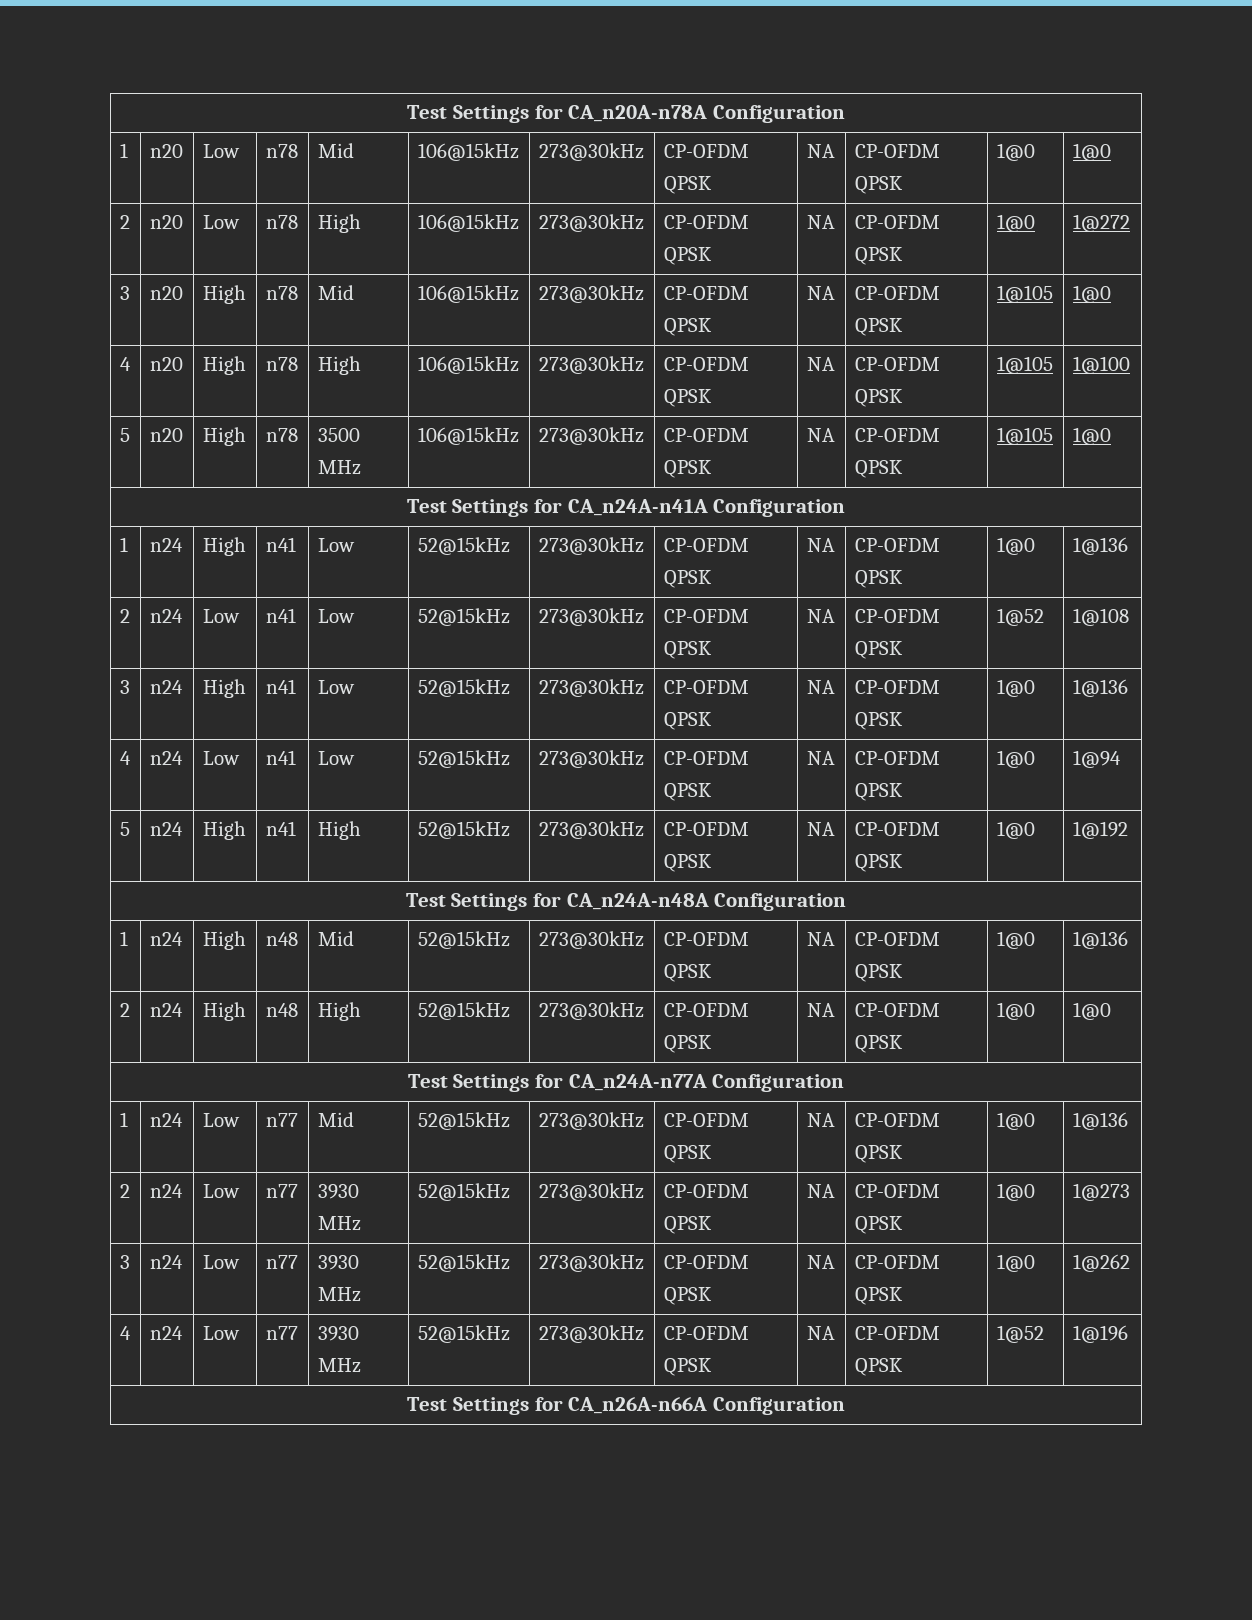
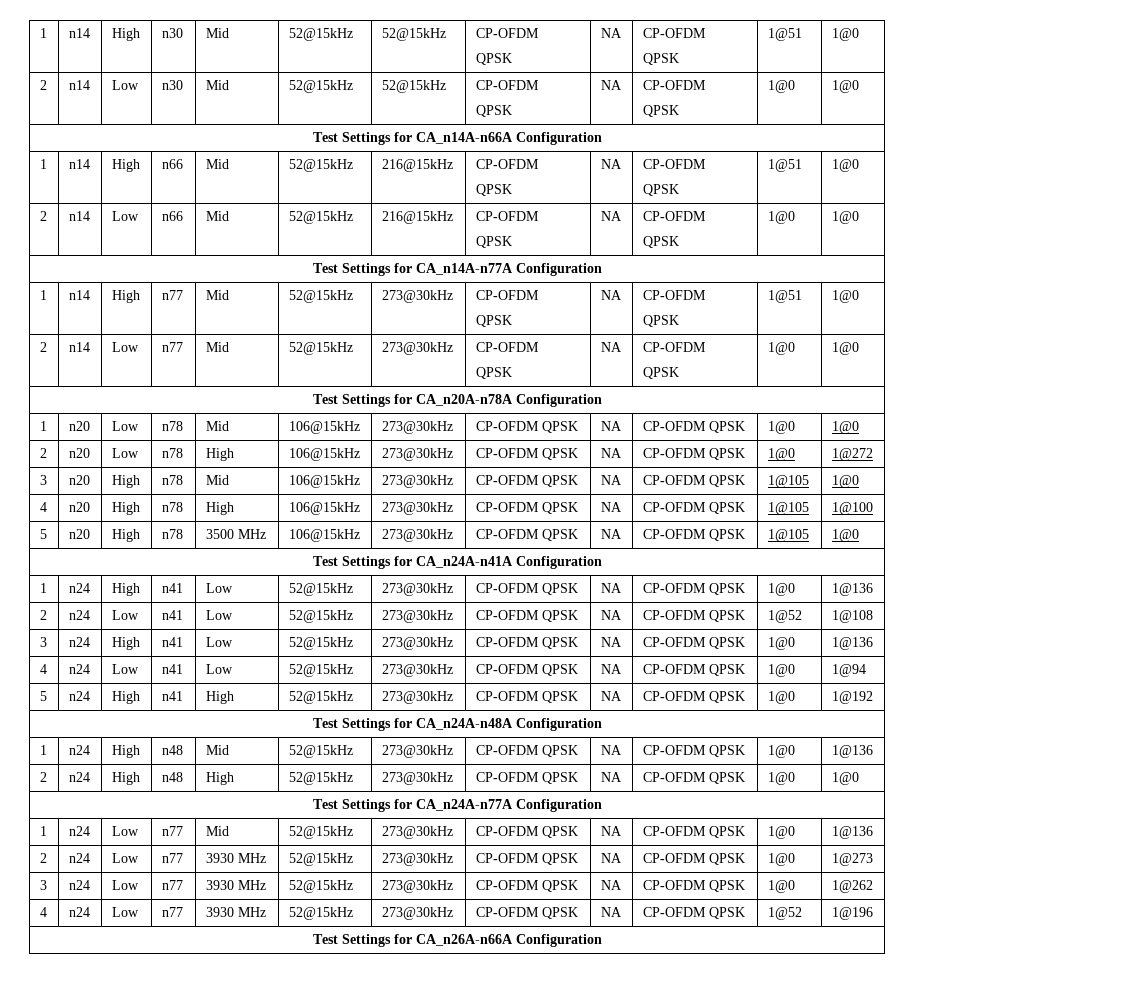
+ 1 | n14 | High | n30 | Mid | 52@15kHz | 52@15kHz | CP-OFDM
+ QPSK | NA | CP-OFDM
+ QPSK | 1@51 | 1@0
+ 2 | n14 | Low | n30 | Mid | 52@15kHz | 52@15kHz | CP-OFDM
+ QPSK | NA | CP-OFDM
+ QPSK | 1@0 | 1@0
+ Test Settings for CA_n14A-n66A Configuration
+ 1 | n14 | High | n66 | Mid | 52@15kHz | 216@15kHz | CP-OFDM
+ QPSK | NA | CP-OFDM
+ QPSK | 1@51 | 1@0
+ 2 | n14 | Low | n66 | Mid | 52@15kHz | 216@15kHz | CP-OFDM
+ QPSK | NA | CP-OFDM
+ QPSK | 1@0 | 1@0
+ Test Settings for CA_n14A-n77A Configuration
+ 1 | n14 | High | n77 | Mid | 52@15kHz | 273@30kHz | CP-OFDM
+ QPSK | NA | CP-OFDM
+ QPSK | 1@51 | 1@0
+ 2 | n14 | Low | n77 | Mid | 52@15kHz | 273@30kHz | CP-OFDM
+ QPSK | NA | CP-OFDM
+ QPSK | 1@0 | 1@0

